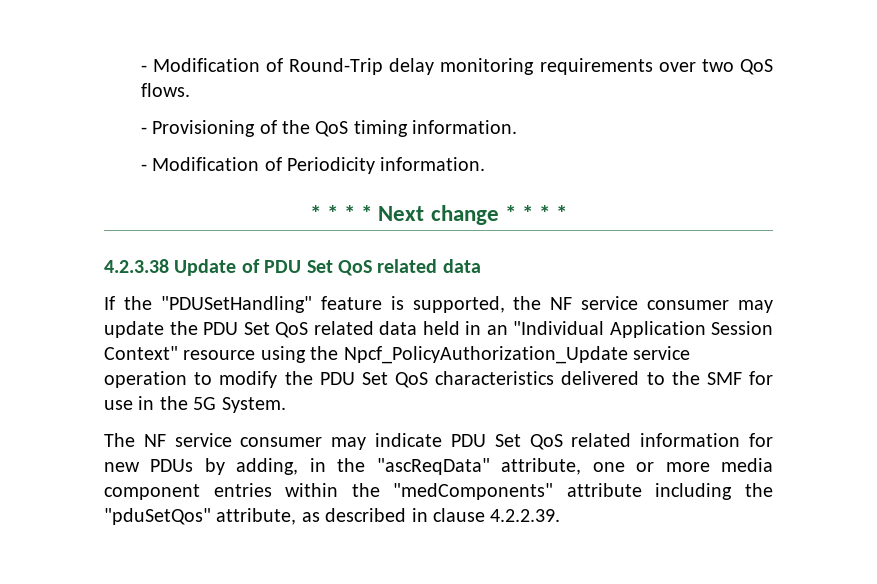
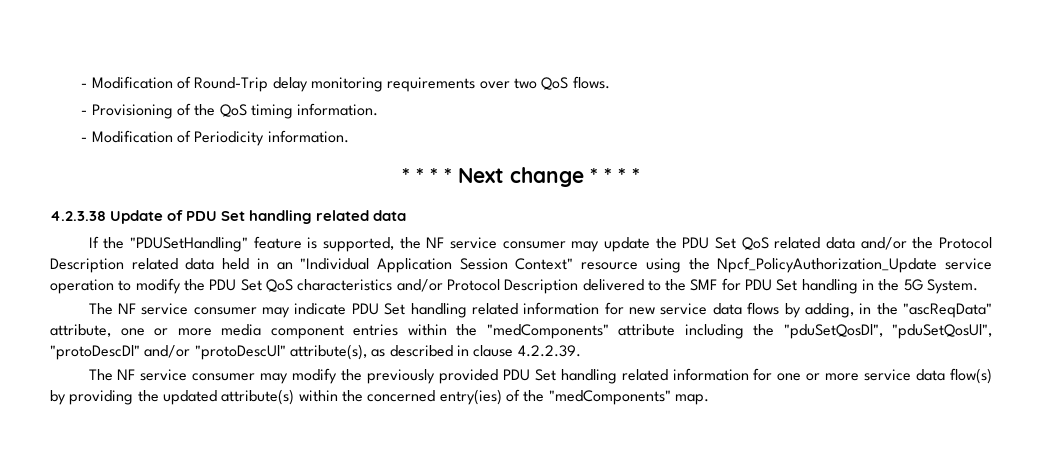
- 4.2.3.38 Update of PDU Set QoS related data
+ 4.2.3.38 Update of PDU Set handling related data
- If the "PDUSetHandling" feature is supported, the NF service consumer may update the PDU Set QoS related data held in an "Individual Application Session Context" resource using the Npcf_PolicyAuthorization_Update service operation to modify the PDU Set QoS characteristics delivered to the SMF for use in the 5G System.
+ If the "PDUSetHandling" feature is supported, the NF service consumer may update the PDU Set QoS related data and/or the Protocol Description related data held in an "Individual Application Session Context" resource using the Npcf_PolicyAuthorization_Update service operation to modify the PDU Set QoS characteristics and/or Protocol Description delivered to the SMF for PDU Set handling in the 5G System.
- The NF service consumer may indicate PDU Set QoS related information for new PDUs by adding, in the "ascReqData" attribute, one or more media component entries within the "medComponents" attribute including the "pduSetQos" attribute, as described in clause 4.2.2.39.
+ The NF service consumer may indicate PDU Set handling related information for new service data flows by adding, in the "ascReqData" attribute, one or more media component entries within the "medComponents" attribute including the "pduSetQosDl", "pduSetQosUl", "protoDescDl" and/or "protoDescUl" attribute(s), as described in clause 4.2.2.39.
+ The NF service consumer may modify the previously provided PDU Set handling related information for one or more service data flow(s) by providing the updated attribute(s) within the concerned entry(ies) of the "medComponents" map.

